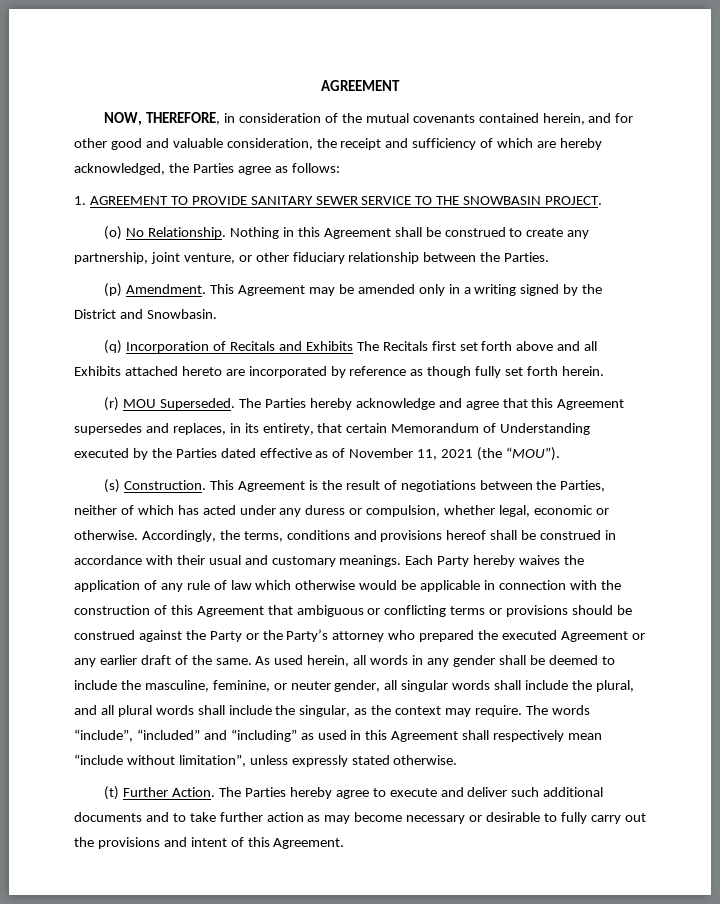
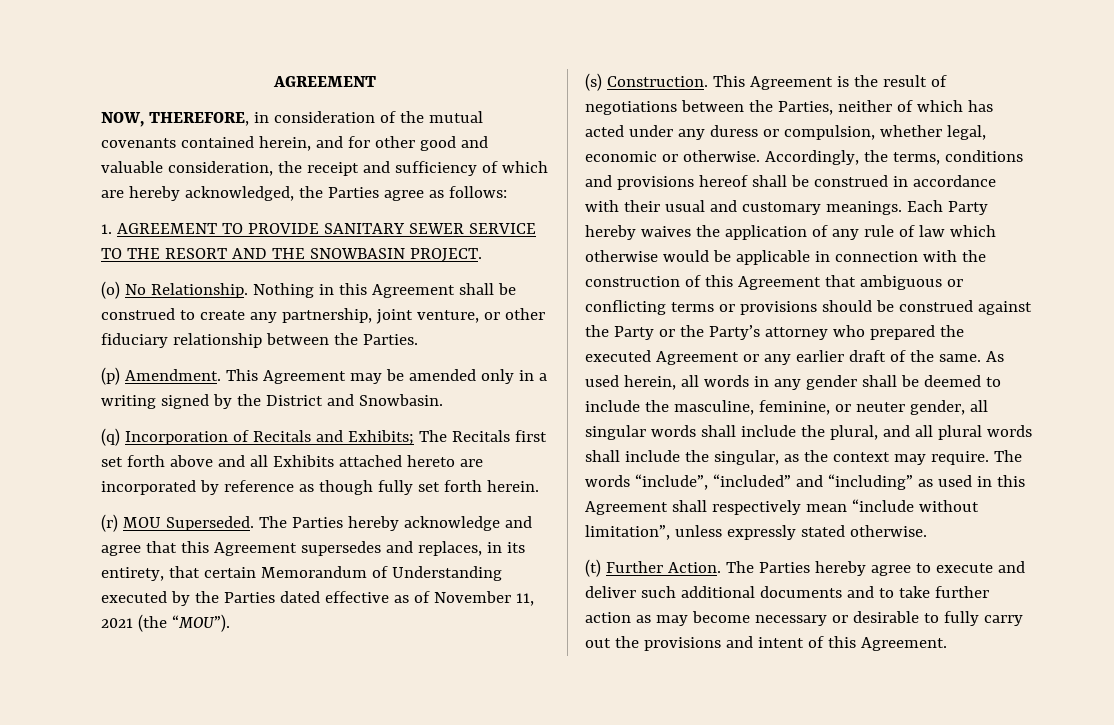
- 1. AGREEMENT TO PROVIDE SANITARY SEWER SERVICE TO THE SNOWBASIN PROJECT.
+ 1. AGREEMENT TO PROVIDE SANITARY SEWER SERVICE TO THE RESORT AND THE SNOWBASIN PROJECT.
- (q) Incorporation of Recitals and Exhibits The Recitals first set forth above and all Exhibits attached hereto are incorporated by reference as though fully set forth herein.
+ (q) Incorporation of Recitals and Exhibits; The Recitals first set forth above and all Exhibits attached hereto are incorporated by reference as though fully set forth herein.

